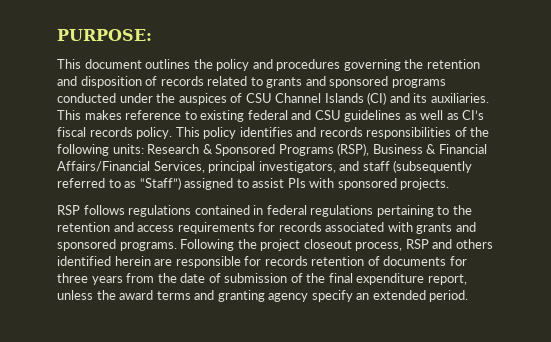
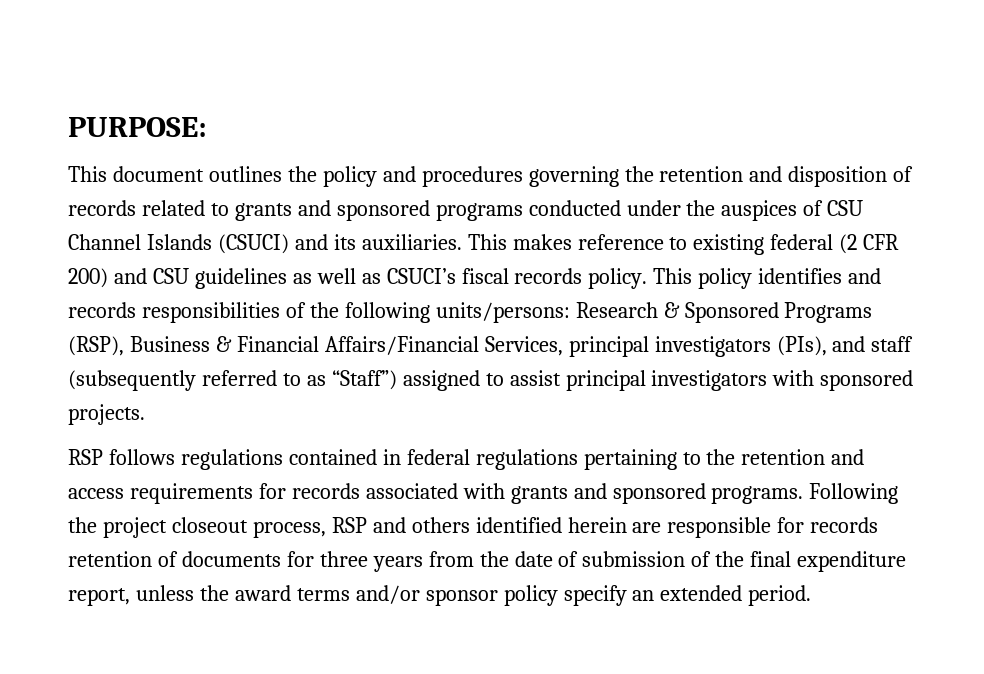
- This document outlines the policy and procedures governing the retention and disposition of records related to grants and sponsored programs conducted under the auspices of CSU Channel Islands (CI) and its auxiliaries.
+ This document outlines the policy and procedures governing the retention and disposition of records related to grants and sponsored programs conducted under the auspices of CSU Channel Islands (CSUCI) and its auxiliaries.
- This makes reference to existing federal and CSU guidelines as well as CI’s fiscal records policy.
+ This makes reference to existing federal (2 CFR 200) and CSU guidelines as well as CSUCI’s fiscal records policy.
- This policy identifies and records responsibilities of the following units: Research & Sponsored Programs (RSP), Business & Financial Affairs/Financial Services, principal investigators, and staff (subsequently referred to as “Staff”) assigned to assist PIs with sponsored projects.
+ This policy identifies and records responsibilities of the following units/persons: Research & Sponsored Programs (RSP), Business & Financial Affairs/Financial Services, principal investigators (PIs), and staff (subsequently referred to as “Staff”) assigned to assist principal investigators with sponsored projects.
- Following the project closeout process, RSP and others identified herein are responsible for records retention of documents for three years from the date of submission of the final expenditure report, unless the award terms and granting agency specify an extended period.
+ Following the project closeout process, RSP and others identified herein are responsible for records retention of documents for three years from the date of submission of the final expenditure report, unless the award terms and/or sponsor policy specify an extended period.

